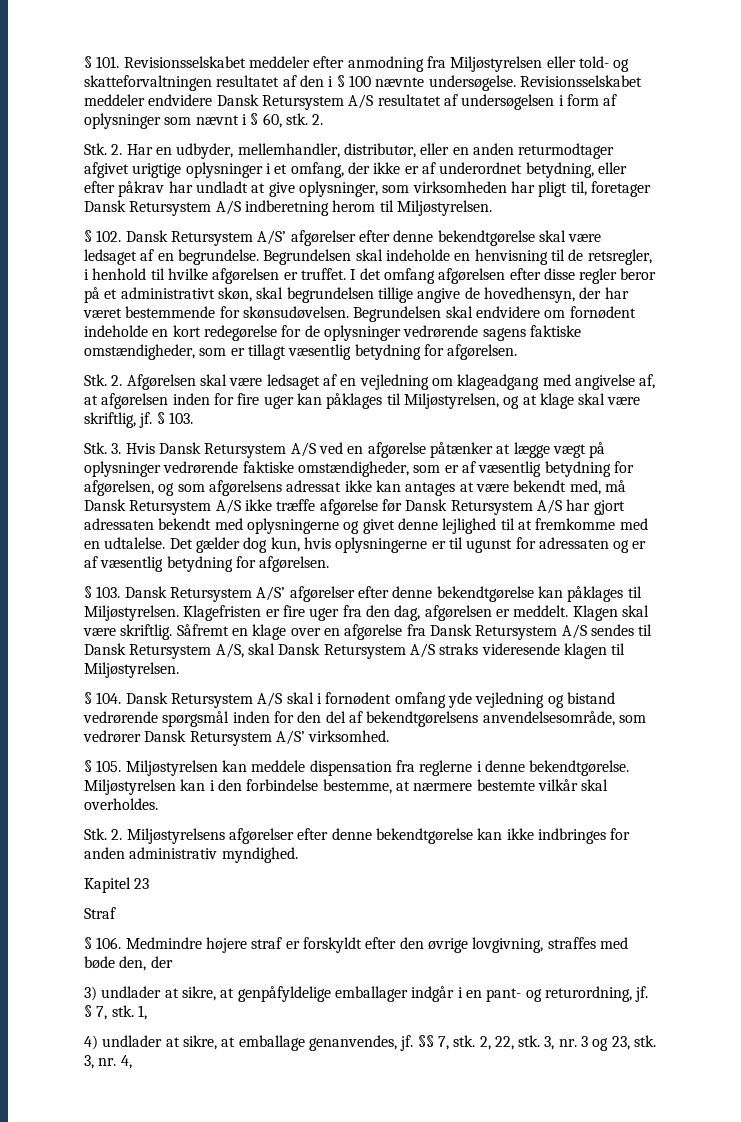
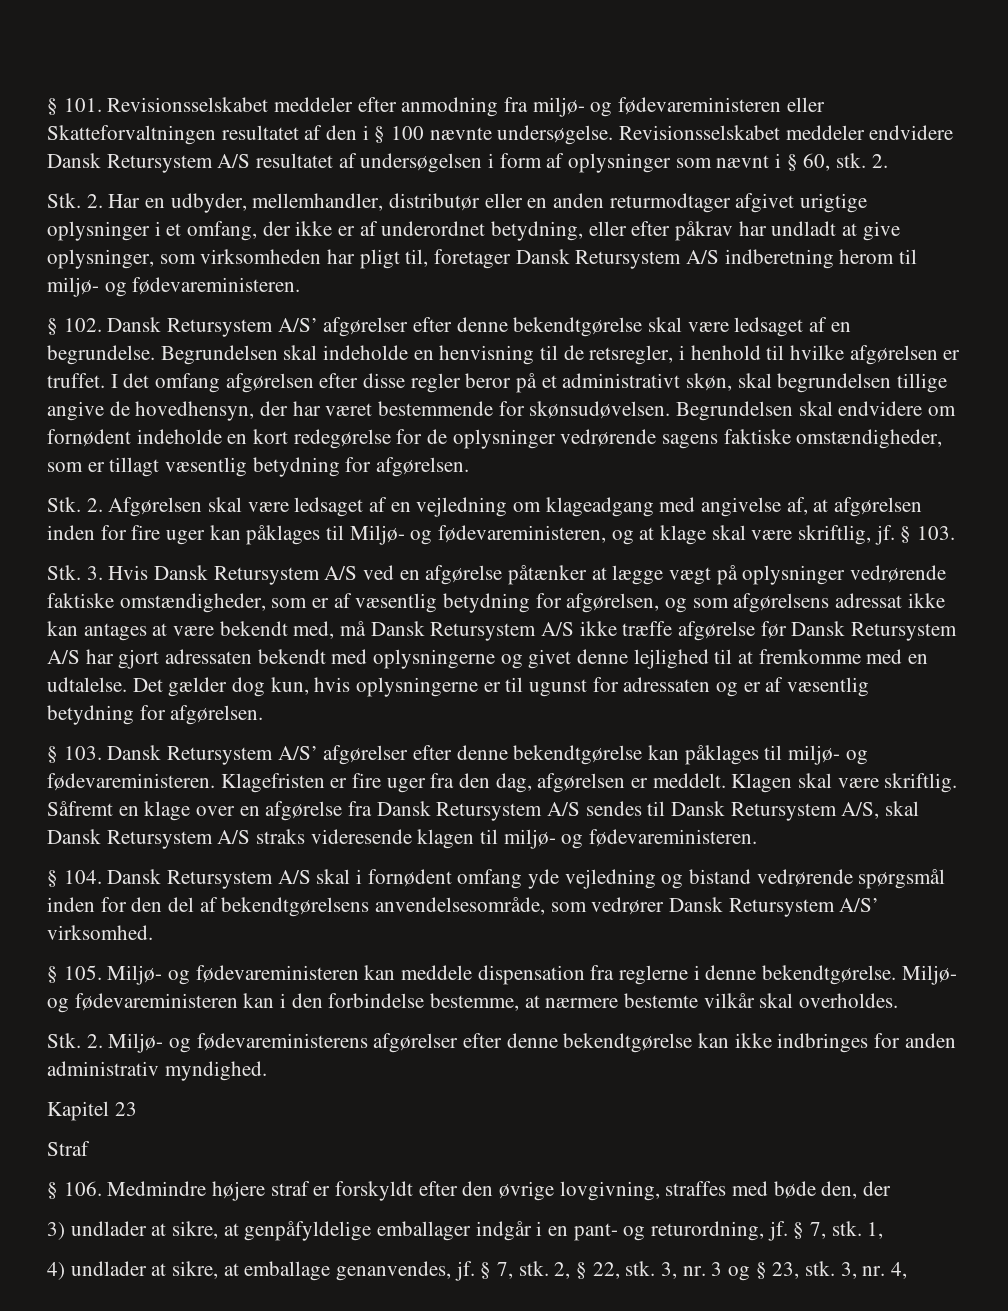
- § 101. Revisionsselskabet meddeler efter anmodning fra Miljøstyrelsen eller told- og skatteforvaltningen resultatet af den i § 100 nævnte undersøgelse.
+ § 101. Revisionsselskabet meddeler efter anmodning fra miljø- og fødevareministeren eller Skatteforvaltningen resultatet af den i § 100 nævnte undersøgelse.
- Stk. 2. Har en udbyder, mellemhandler, distributør, eller en anden returmodtager afgivet urigtige oplysninger i et omfang, der ikke er af underordnet betydning, eller efter påkrav har undladt at give oplysninger, som virksomheden har pligt til, foretager Dansk Retursystem A/S indberetning herom til Miljøstyrelsen.
+ Stk. 2. Har en udbyder, mellemhandler, distributør eller en anden returmodtager afgivet urigtige oplysninger i et omfang, der ikke er af underordnet betydning, eller efter påkrav har undladt at give oplysninger, som virksomheden har pligt til, foretager Dansk Retursystem A/S indberetning herom til miljø- og fødevareministeren.
- Stk. 2. Afgørelsen skal være ledsaget af en vejledning om klageadgang med angivelse af, at afgørelsen inden for fire uger kan påklages til Miljøstyrelsen, og at klage skal være skriftlig, jf.
+ Stk. 2. Afgørelsen skal være ledsaget af en vejledning om klageadgang med angivelse af, at afgørelsen inden for fire uger kan påklages til Miljø- og fødevareministeren, og at klage skal være skriftlig, jf.
- § 103. Dansk Retursystem A/S’ afgørelser efter denne bekendtgørelse kan påklages til Miljøstyrelsen.
+ § 103. Dansk Retursystem A/S’ afgørelser efter denne bekendtgørelse kan påklages til miljø- og fødevareministeren.
- Såfremt en klage over en afgørelse fra Dansk Retursystem A/S sendes til Dansk Retursystem A/S, skal Dansk Retursystem A/S straks videresende klagen til Miljøstyrelsen.
+ Såfremt en klage over en afgørelse fra Dansk Retursystem A/S sendes til Dansk Retursystem A/S, skal Dansk Retursystem A/S straks videresende klagen til miljø- og fødevareministeren.
- § 105. Miljøstyrelsen kan meddele dispensation fra reglerne i denne bekendtgørelse.
+ § 105. Miljø- og fødevareministeren kan meddele dispensation fra reglerne i denne bekendtgørelse.
- Miljøstyrelsen kan i den forbindelse bestemme, at nærmere bestemte vilkår skal overholdes.
+ Miljø- og fødevareministeren kan i den forbindelse bestemme, at nærmere bestemte vilkår skal overholdes.
- Stk. 2. Miljøstyrelsens afgørelser efter denne bekendtgørelse kan ikke indbringes for anden administrativ myndighed.
+ Stk. 2. Miljø- og fødevareministerens afgørelser efter denne bekendtgørelse kan ikke indbringes for anden administrativ myndighed.
- 4) undlader at sikre, at emballage genanvendes, jf. §§ 7, stk.
+ 4) undlader at sikre, at emballage genanvendes, jf. § 7, stk.
- 2, 22, stk.
+ 2, § 22, stk.
- 3, nr. 3 og 23, stk.
+ 3, nr. 3 og § 23, stk.

